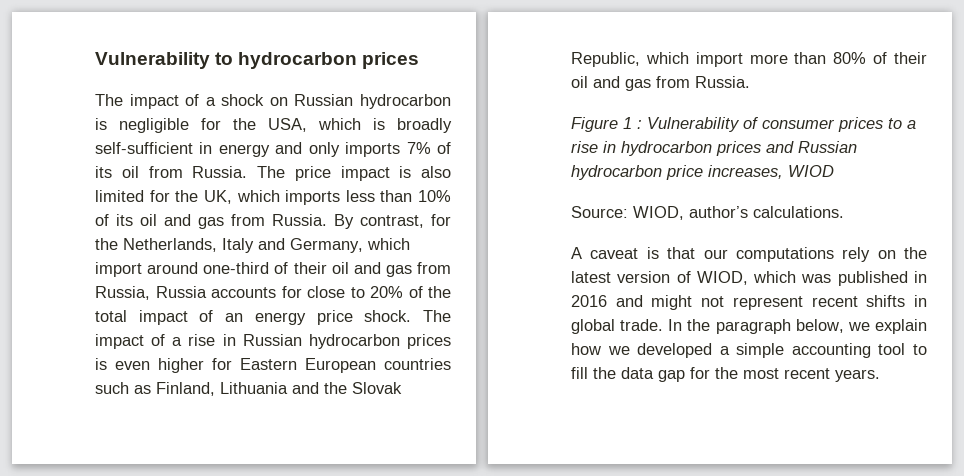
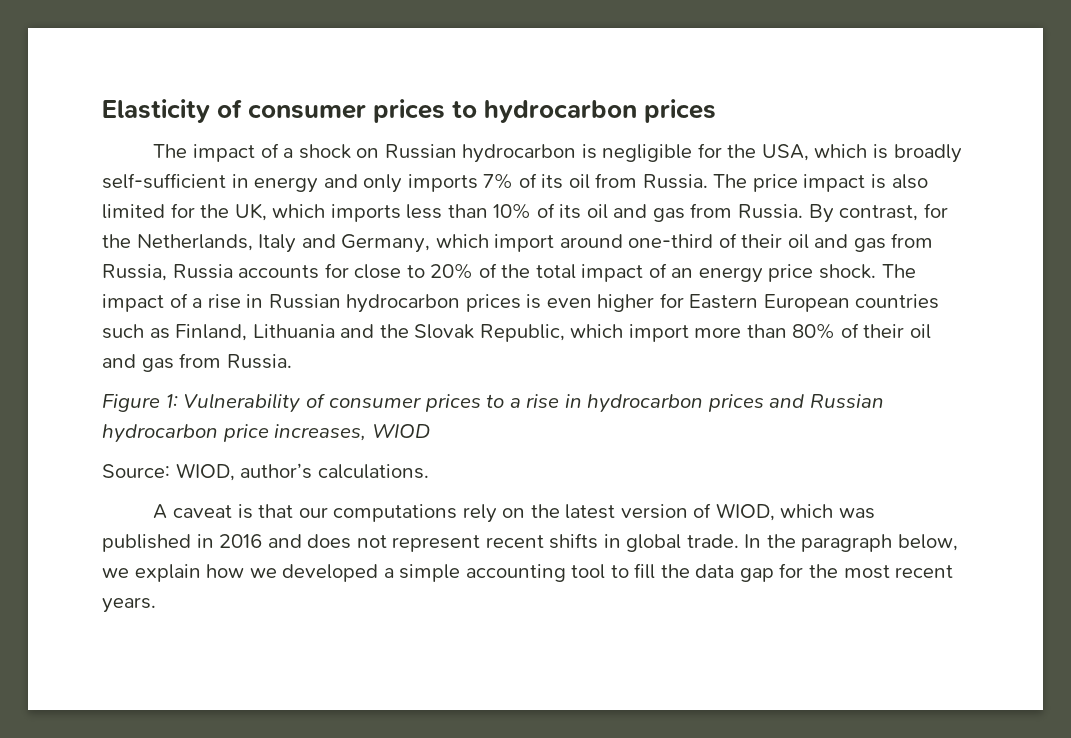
- Vulnerability to hydrocarbon prices
+ Elasticity of consumer prices to hydrocarbon prices
- Figure 1 : Vulnerability of consumer prices to a rise in hydrocarbon prices and Russian hydrocarbon price increases, WIOD
+ Figure 1: Vulnerability of consumer prices to a rise in hydrocarbon prices and Russian hydrocarbon price increases, WIOD
- A caveat is that our computations rely on the latest version of WIOD, which was published in 2016 and might not represent recent shifts in global trade.
+ A caveat is that our computations rely on the latest version of WIOD, which was published in 2016 and does not represent recent shifts in global trade.

